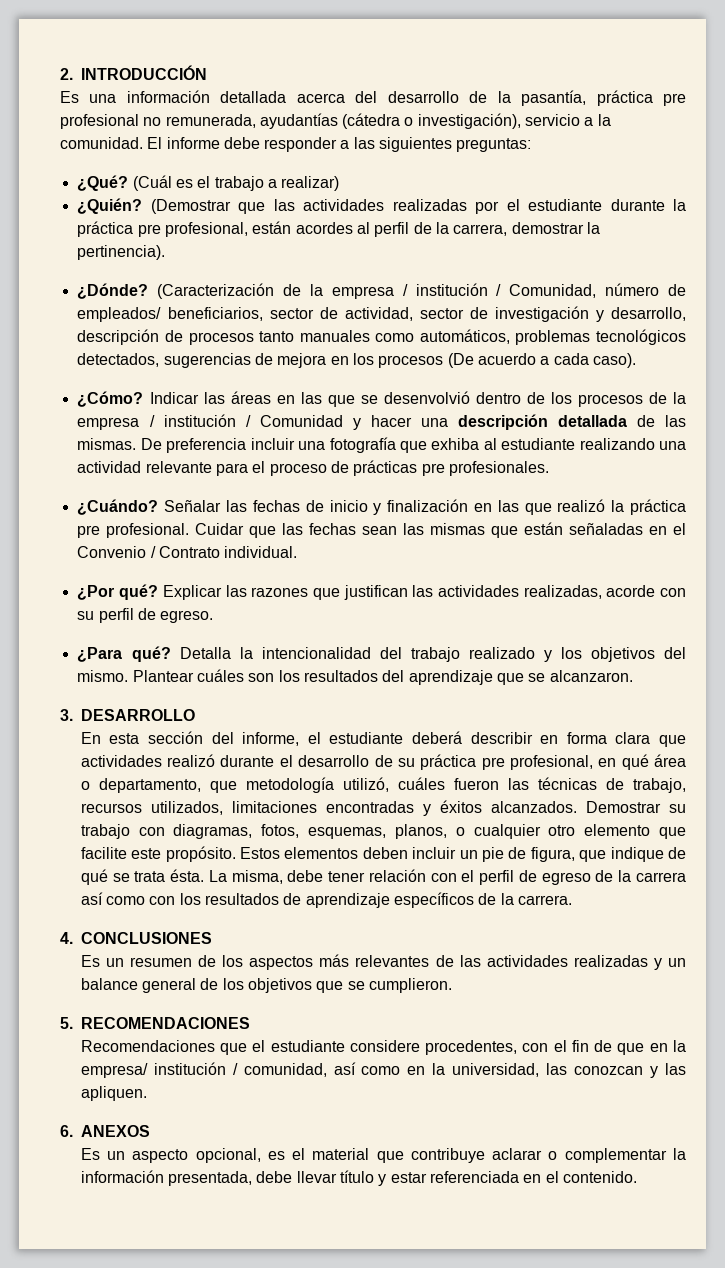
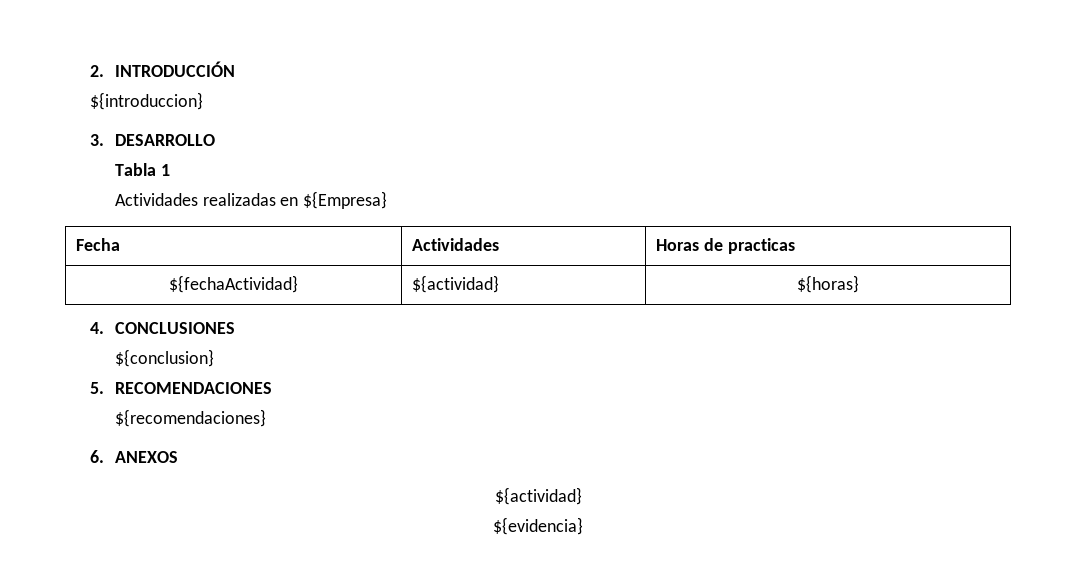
- Es una información detallada acerca del desarrollo de la pasantía, práctica pre profesional no remunerada, ayudantías (cátedra o investigación), servicio a la comunidad. El informe debe responder a las siguientes preguntas:
- ¿Qué? (Cuál es el trabajo a realizar)
- ¿Quién? (Demostrar que las actividades realizadas por el estudiante durante la práctica pre profesional, están acordes al perfil de la carrera, demostrar la pertinencia).
- ¿Dónde? (Caracterización de la empresa / institución / Comunidad, número de empleados/ beneficiarios, sector de actividad, sector de investigación y desarrollo, descripción de procesos tanto manuales como automáticos, problemas tecnológicos detectados, sugerencias de mejora en los procesos (De acuerdo a cada caso).
- ¿Cómo? Indicar las áreas en las que se desenvolvió dentro de los procesos de la empresa / institución / Comunidad y hacer una descripción detallada de las mismas. De preferencia incluir una fotografía que exhiba al estudiante realizando una actividad relevante para el proceso de prácticas pre profesionales.
- ¿Cuándo? Señalar las fechas de inicio y finalización en las que realizó la práctica pre profesional. Cuidar que las fechas sean las mismas que están señaladas en el Convenio / Contrato individual.
- ¿Por qué? Explicar las razones que justifican las actividades realizadas, acorde con su perfil de egreso.
- ¿Para qué? Detalla la intencionalidad del trabajo realizado y los objetivos del mismo. Plantear cuáles son los resultados del aprendizaje que se alcanzaron.
+ ${introduccion}
  3. DESARROLLO
- En esta sección del informe, el estudiante deberá describir en forma clara que actividades realizó durante el desarrollo de su práctica pre profesional, en qué área o departamento, que metodología utilizó, cuáles fueron las técnicas de trabajo, recursos utilizados, limitaciones encontradas y éxitos alcanzados. Demostrar su trabajo con diagramas, fotos, esquemas, planos, o cualquier otro elemento que facilite este propósito. Estos elementos deben incluir un pie de figura, que indique de qué se trata ésta. La misma, debe tener relación con el perfil de egreso de la carrera así como con los resultados de aprendizaje específicos de la carrera.
+ Tabla 1
+ Actividades realizadas en ${Empresa}
+ Fecha | Actividades | Horas de practicas
+ ${fechaActividad} | ${actividad} | ${horas}
  4. CONCLUSIONES
- Es un resumen de los aspectos más relevantes de las actividades realizadas y un balance general de los objetivos que se cumplieron.
+ ${conclusion}
  5. RECOMENDACIONES
- Recomendaciones que el estudiante considere procedentes, con el fin de que en la empresa/ institución / comunidad, así como en la universidad, las conozcan y las apliquen.
+ ${recomendaciones}
  6. ANEXOS
- Es un aspecto opcional, es el material que contribuye aclarar o complementar la información presentada, debe llevar título y estar referenciada en el contenido.
+ ${actividad}
+ ${evidencia}

